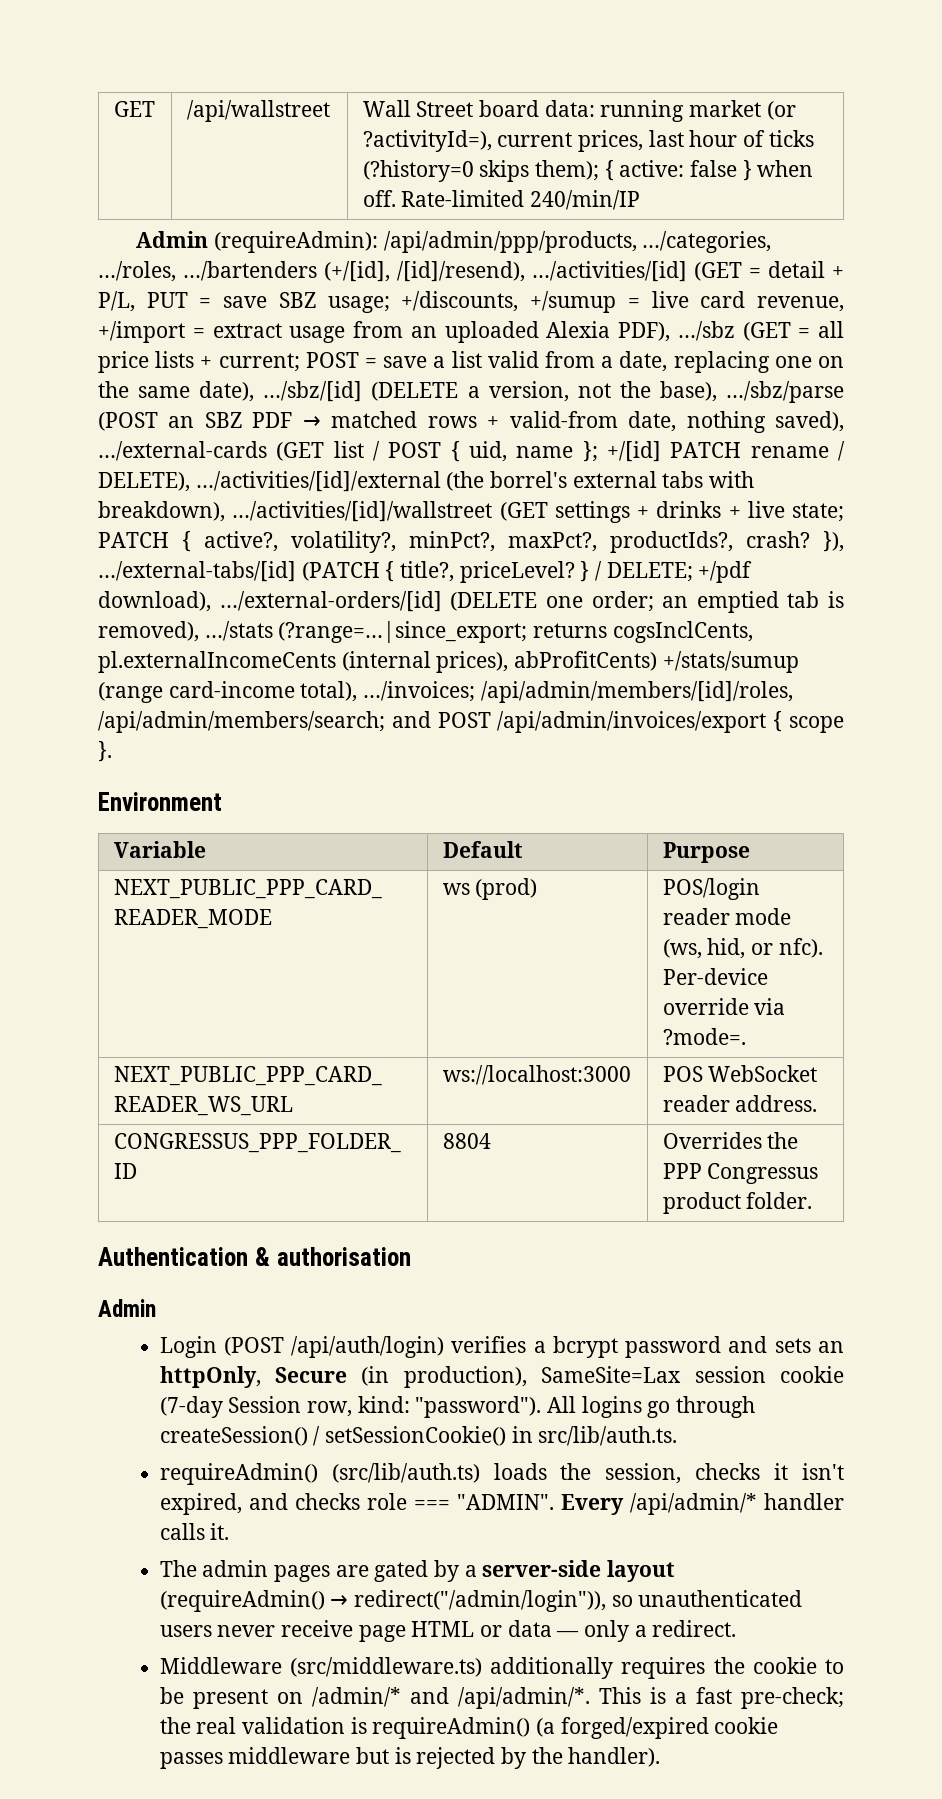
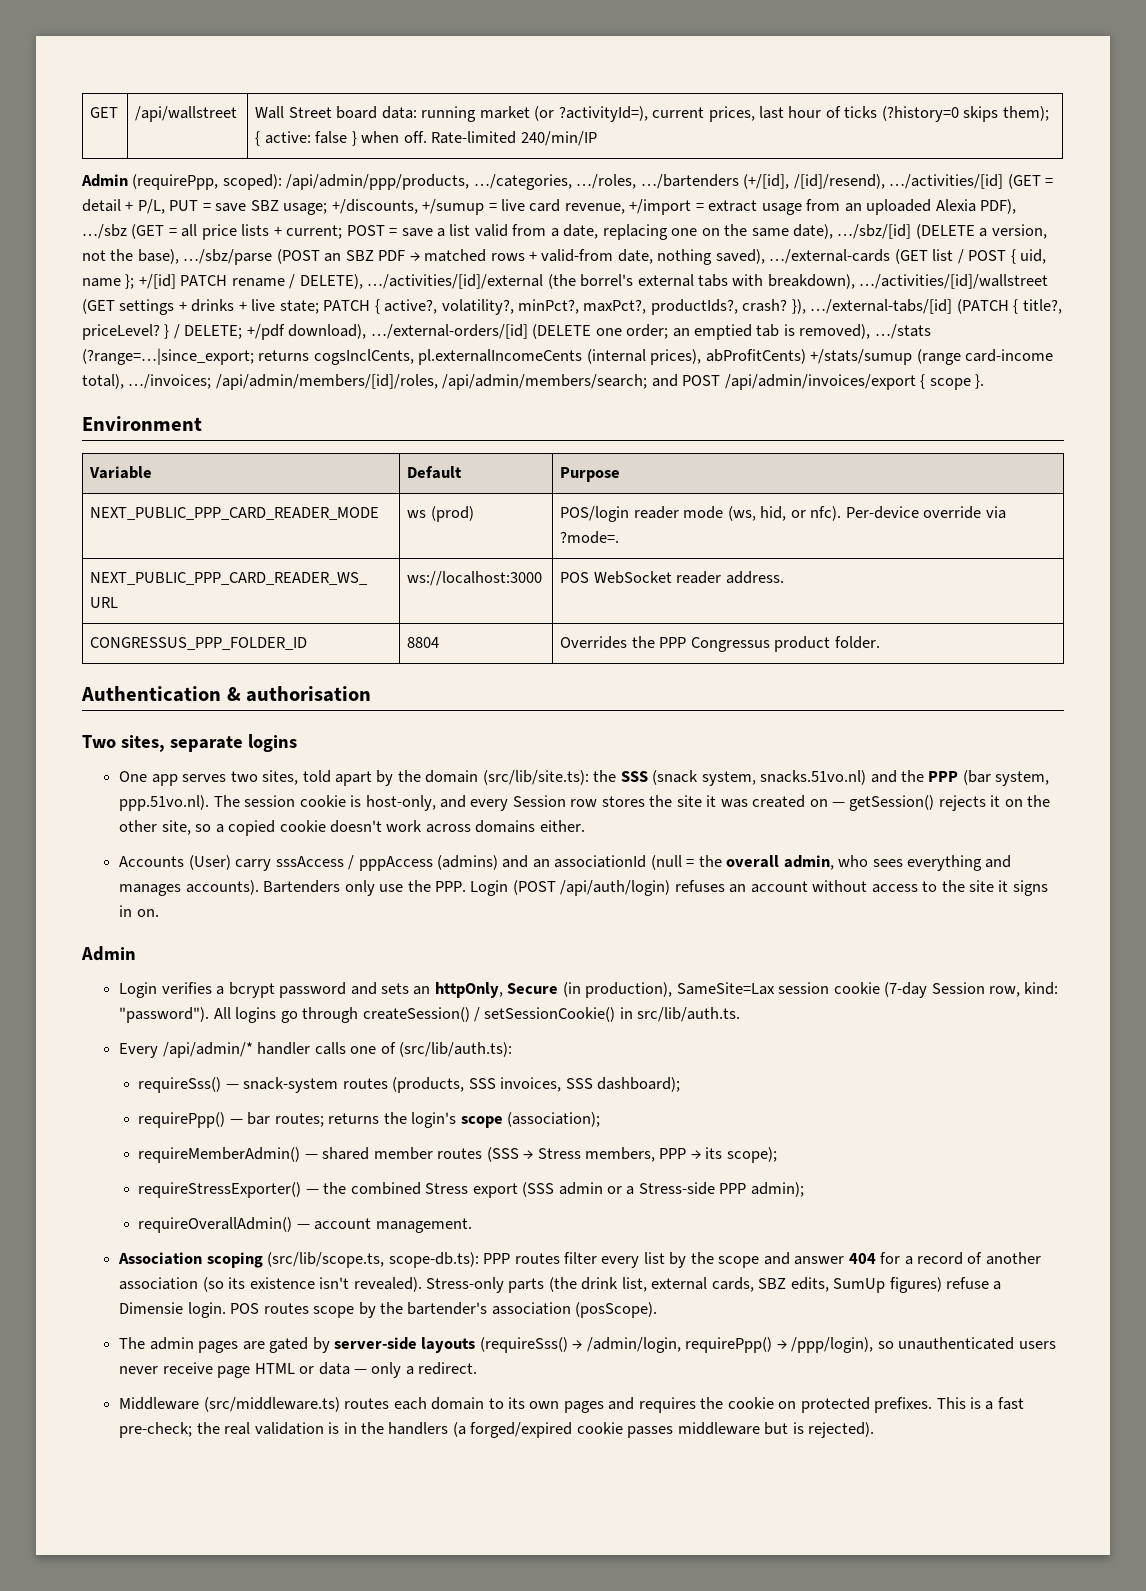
- Admin (requireAdmin):
+ Admin (requirePpp, scoped):
+ Two sites, separate logins
+ One app serves two sites, told apart by the domain (src/lib/site.ts): the SSS (snack system, snacks.51vo.nl) and the PPP (bar system, ppp.51vo.nl). The session cookie is host-only, and every Session row stores the site it was created on — getSession() rejects it on the other site, so a copied cookie doesn't work across domains either.
+ Accounts (User) carry sssAccess / pppAccess (admins) and an associationId (null = the overall admin, who sees everything and manages accounts). Bartenders only use the PPP. Login (POST /api/auth/login) refuses an account without access to the site it signs in on.
- Login (POST /api/auth/login) verifies a bcrypt password and sets an httpOnly, Secure (in production), SameSite=Lax session cookie (7-day Session row, kind: "password").
+ Login verifies a bcrypt password and sets an httpOnly, Secure (in production), SameSite=Lax session cookie (7-day Session row, kind: "password").
- requireAdmin() (src/lib/auth.ts) loads the session, checks it isn't expired, and checks role === "ADMIN". Every /api/admin/* handler calls it.
+ Every /api/admin/* handler calls one of (src/lib/auth.ts):
+ requireSss() — snack-system routes (products, SSS invoices, SSS dashboard);
+ requirePpp() — bar routes; returns the login's scope (association);
+ requireMemberAdmin() — shared member routes (SSS → Stress members, PPP → its scope);
+ requireStressExporter() — the combined Stress export (SSS admin or a Stress-side PPP admin);
+ requireOverallAdmin() — account management.
+ Association scoping (src/lib/scope.ts, scope-db.ts): PPP routes filter every list by the scope and answer 404 for a record of another association (so its existence isn't revealed). Stress-only parts (the drink list, external cards, SBZ edits, SumUp figures) refuse a Dimensie login. POS routes scope by the bartender's association (posScope).
- The admin pages are gated by a server-side layout (requireAdmin() → redirect("/admin/login")), so unauthenticated users never receive page HTML or data — only a redirect.
+ The admin pages are gated by server-side layouts (requireSss() → /admin/login, requirePpp() → /ppp/login), so unauthenticated users never receive page HTML or data — only a redirect.
- Middleware (src/middleware.ts) additionally requires the cookie to be present on /admin/* and /api/admin/*.
+ Middleware (src/middleware.ts) routes each domain to its own pages and requires the cookie on protected prefixes.
- This is a fast pre-check; the real validation is requireAdmin() (a forged/expired cookie passes middleware but is rejected by the handler).
+ This is a fast pre-check; the real validation is in the handlers (a forged/expired cookie passes middleware but is rejected).

